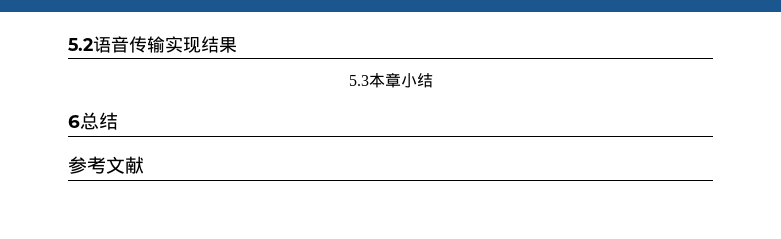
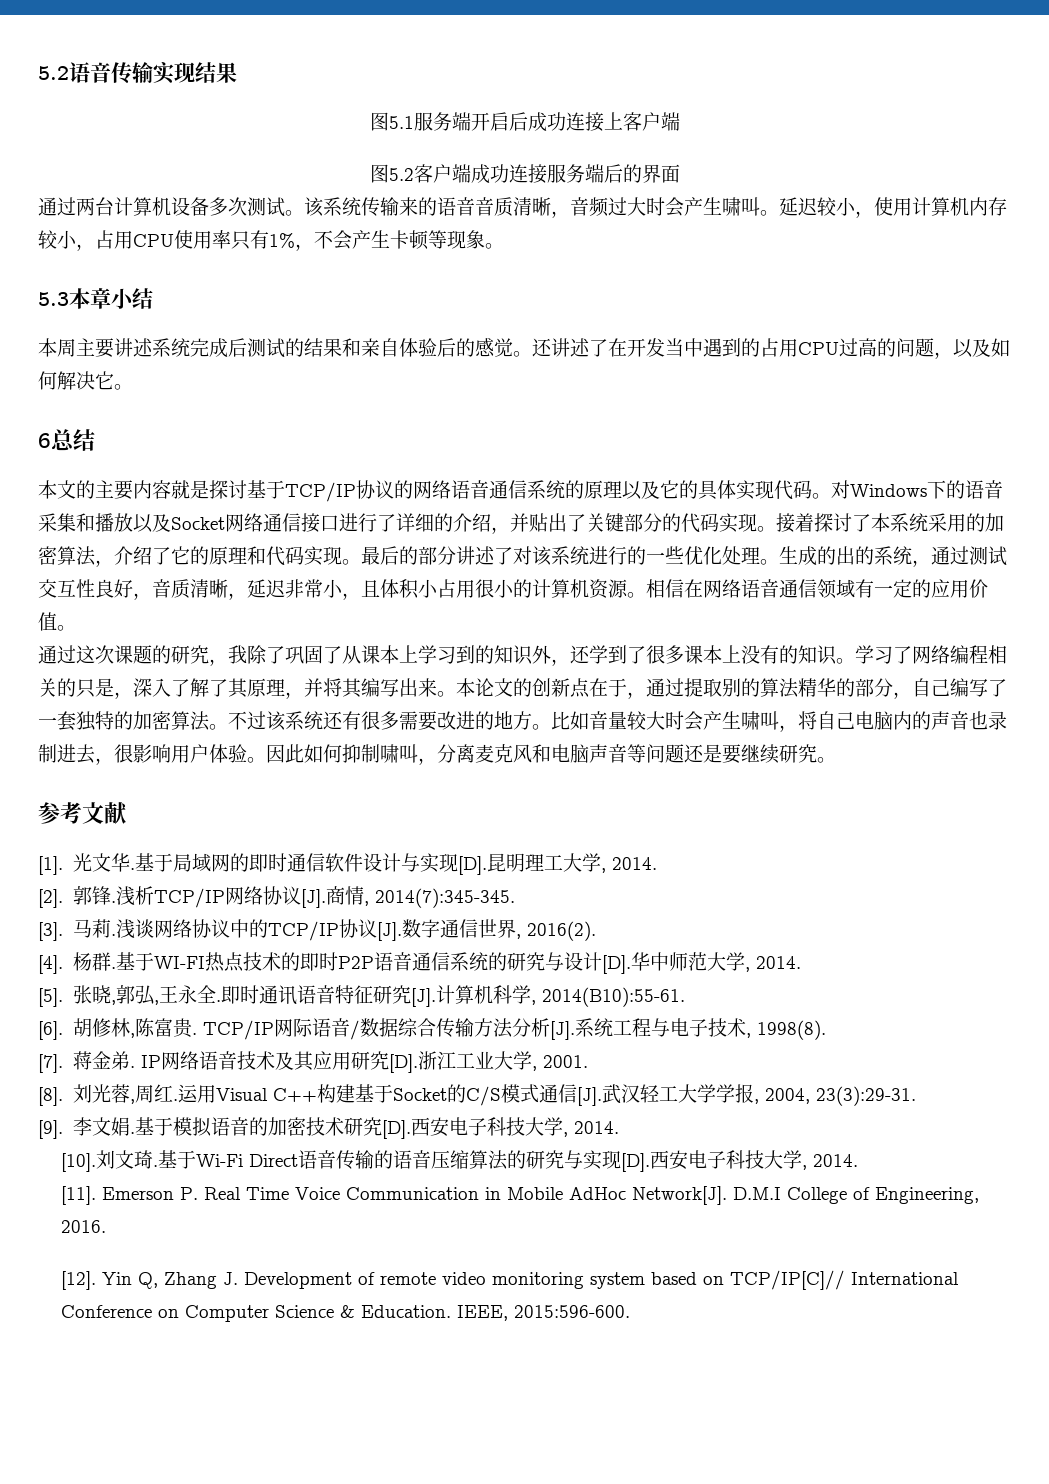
+ 图5.1服务端开启后成功连接上客户端
+ 图5.2客户端成功连接服务端后的界面
+ 通过两台计算机设备多次测试。该系统传输来的语音音质清晰，音频过大时会产生啸叫。延迟较小，使用计算机内存较小，占用CPU使用率只有1%，不会产生卡顿等现象。
  5.3本章小结
+ 本周主要讲述系统完成后测试的结果和亲自体验后的感觉。还讲述了在开发当中遇到的占用CPU过高的问题，以及如何解决它。
  6总结
+ 本文的主要内容就是探讨基于TCP/IP协议的网络语音通信系统的原理以及它的具体实现代码。对Windows下的语音采集和播放以及Socket网络通信接口进行了详细的介绍，并贴出了关键部分的代码实现。接着探讨了本系统采用的加密算法，介绍了它的原理和代码实现。最后的部分讲述了对该系统进行的一些优化处理。生成的出的系统，通过测试交互性良好，音质清晰，延迟非常小，且体积小占用很小的计算机资源。相信在网络语音通信领域有一定的应用价值。
+ 通过这次课题的研究，我除了巩固了从课本上学习到的知识外，还学到了很多课本上没有的知识。学习了网络编程相关的只是，深入了解了其原理，并将其编写出来。本论文的创新点在于，通过提取别的算法精华的部分，自己编写了一套独特的加密算法。不过该系统还有很多需要改进的地方。比如音量较大时会产生啸叫，将自己电脑内的声音也录制进去，很影响用户体验。因此如何抑制啸叫，分离麦克风和电脑声音等问题还是要继续研究。
  参考文献
+ [1].光文华.基于局域网的即时通信软件设计与实现[D].昆明理工大学, 2014.
+ [2].郭锋.浅析TCP/IP网络协议[J].商情, 2014(7):345-345.
+ [3].马莉.浅谈网络协议中的TCP/IP协议[J].数字通信世界, 2016(2).
+ [4].杨群.基于WI-FI热点技术的即时P2P语音通信系统的研究与设计[D].华中师范大学, 2014.
+ [5].张晓,郭弘,王永全.即时通讯语音特征研究[J].计算机科学, 2014(B10):55-61.
+ [6].胡修林,陈富贵. TCP/IP网际语音/数据综合传输方法分析[J].系统工程与电子技术, 1998(8).
+ [7].蒋金弟. IP网络语音技术及其应用研究[D].浙江工业大学, 2001.
+ [8].刘光蓉,周红.运用Visual C++构建基于Socket的C/S模式通信[J].武汉轻工大学学报, 2004, 23(3):29-31.
+ [9].李文娟.基于模拟语音的加密技术研究[D].西安电子科技大学, 2014.
+ [10].刘文琦.基于Wi-Fi Direct语音传输的语音压缩算法的研究与实现[D].西安电子科技大学, 2014.
+ [11]. Emerson P. Real Time Voice Communication in Mobile AdHoc Network[J]. D.M.I College of Engineering, 2016.
+ [12]. Yin Q, Zhang J. Development of remote video monitoring system based on TCP/IP[C]// International Conference on Computer Science & Education. IEEE, 2015:596-600.

